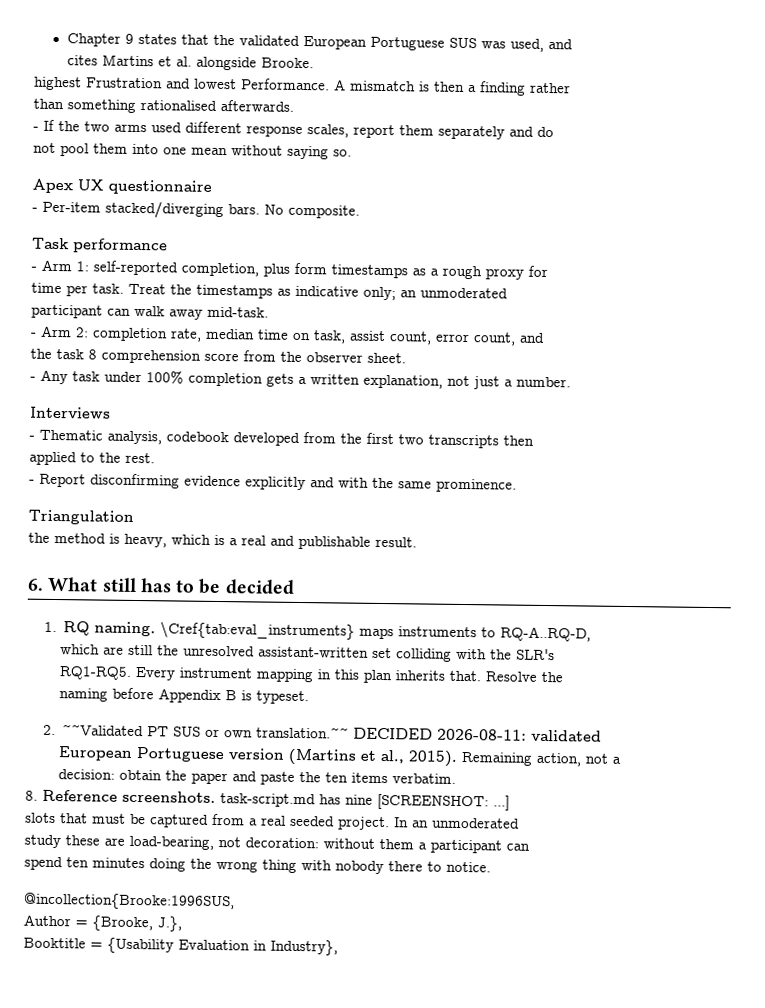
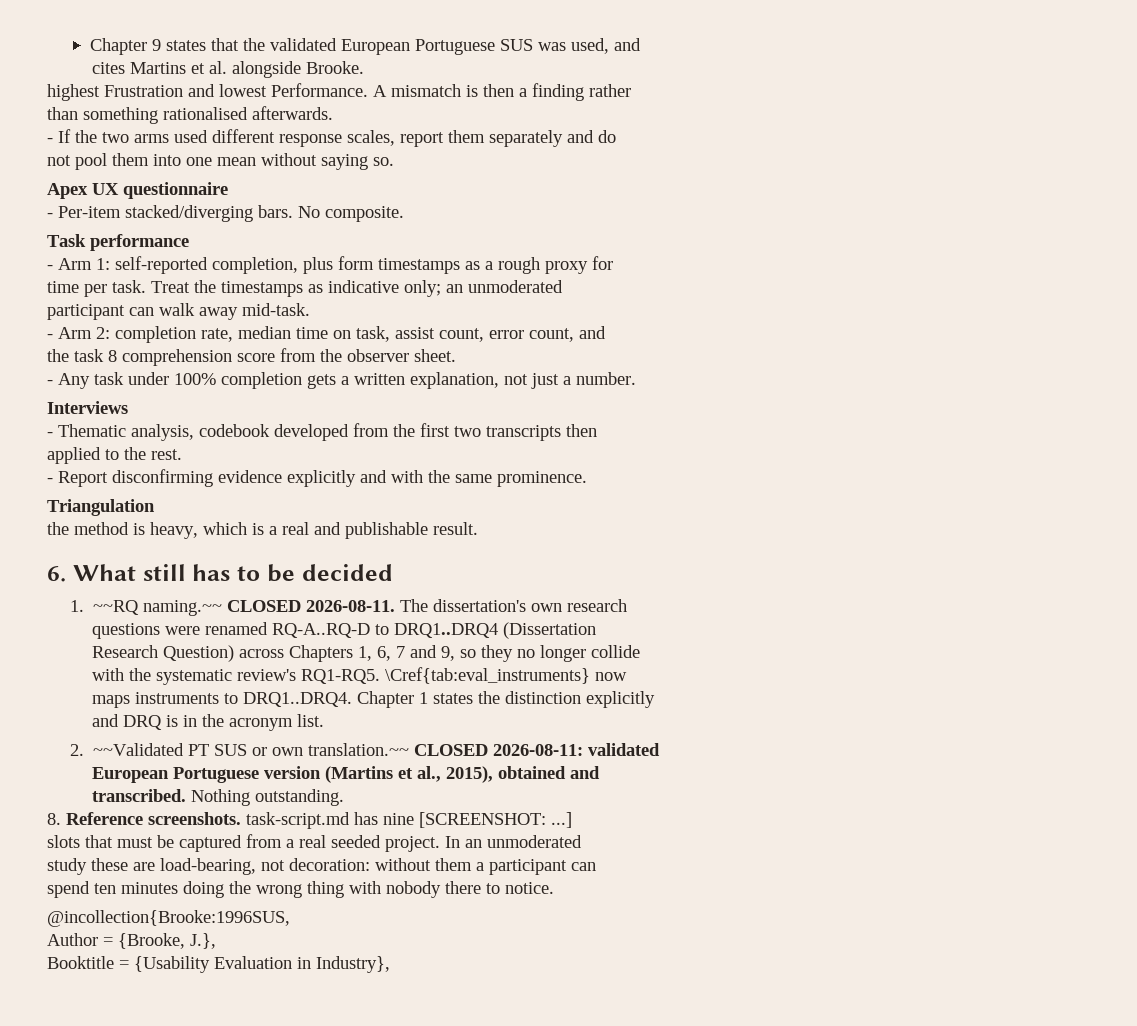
- 1. RQ naming. \Cref{tab:eval_instruments} maps instruments to RQ-A..RQ-D,
- which are still the unresolved assistant-written set colliding with the SLR's
- RQ1-RQ5. Every instrument mapping in this plan inherits that. Resolve the
- naming before Appendix B is typeset.
+ 1. ~~RQ naming.~~ CLOSED 2026-08-11. The dissertation's own research
+ questions were renamed RQ-A..RQ-D to DRQ1..DRQ4 (Dissertation
+ Research Question) across Chapters 1, 6, 7 and 9, so they no longer collide
+ with the systematic review's RQ1-RQ5. \Cref{tab:eval_instruments} now
+ maps instruments to DRQ1..DRQ4. Chapter 1 states the distinction explicitly
+ and DRQ is in the acronym list.
- 2. ~~Validated PT SUS or own translation.~~ DECIDED 2026-08-11: validated
+ 2. ~~Validated PT SUS or own translation.~~ CLOSED 2026-08-11: validated
- European Portuguese version (Martins et al., 2015). Remaining action, not a
- decision: obtain the paper and paste the ten items verbatim.
+ European Portuguese version (Martins et al., 2015), obtained and
+ transcribed. Nothing outstanding.

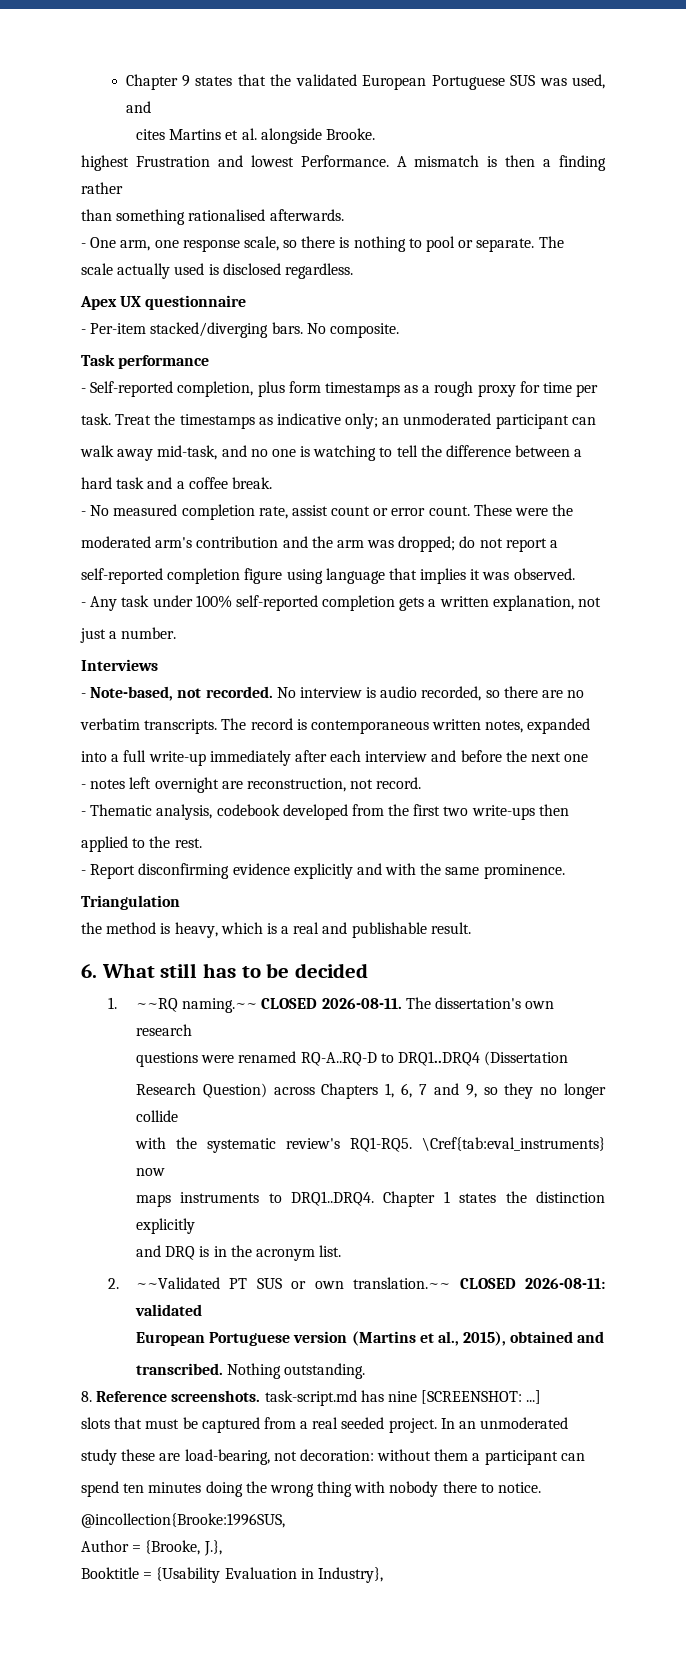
- - If the two arms used different response scales, report them separately and do
- not pool them into one mean without saying so.
+ - One arm, one response scale, so there is nothing to pool or separate. The
+ scale actually used is disclosed regardless.
- - Arm 1: self-reported completion, plus form timestamps as a rough proxy for
- time per task.
+ - Self-reported completion, plus form timestamps as a rough proxy for time per
+ task.
- Treat the timestamps as indicative only; an unmoderated
- participant can walk away mid-task.
- - Arm 2: completion rate, median time on task, assist count, error count, and
- the task 8 comprehension score from the observer sheet.
+ Treat the timestamps as indicative only; an unmoderated participant can
+ walk away mid-task, and no one is watching to tell the difference between a
+ hard task and a coffee break.
+ - No measured completion rate, assist count or error count. These were the
+ moderated arm's contribution and the arm was dropped; do not report a
+ self-reported completion figure using language that implies it was observed.
- - Any task under 100% completion gets a written explanation, not just a number.
+ - Any task under 100% self-reported completion gets a written explanation, not
+ just a number.
+ - Note-based, not recorded. No interview is audio recorded, so there are no
+ verbatim transcripts. The record is contemporaneous written notes, expanded
+ into a full write-up immediately after each interview and before the next one
+ - notes left overnight are reconstruction, not record.
- - Thematic analysis, codebook developed from the first two transcripts then
+ - Thematic analysis, codebook developed from the first two write-ups then

